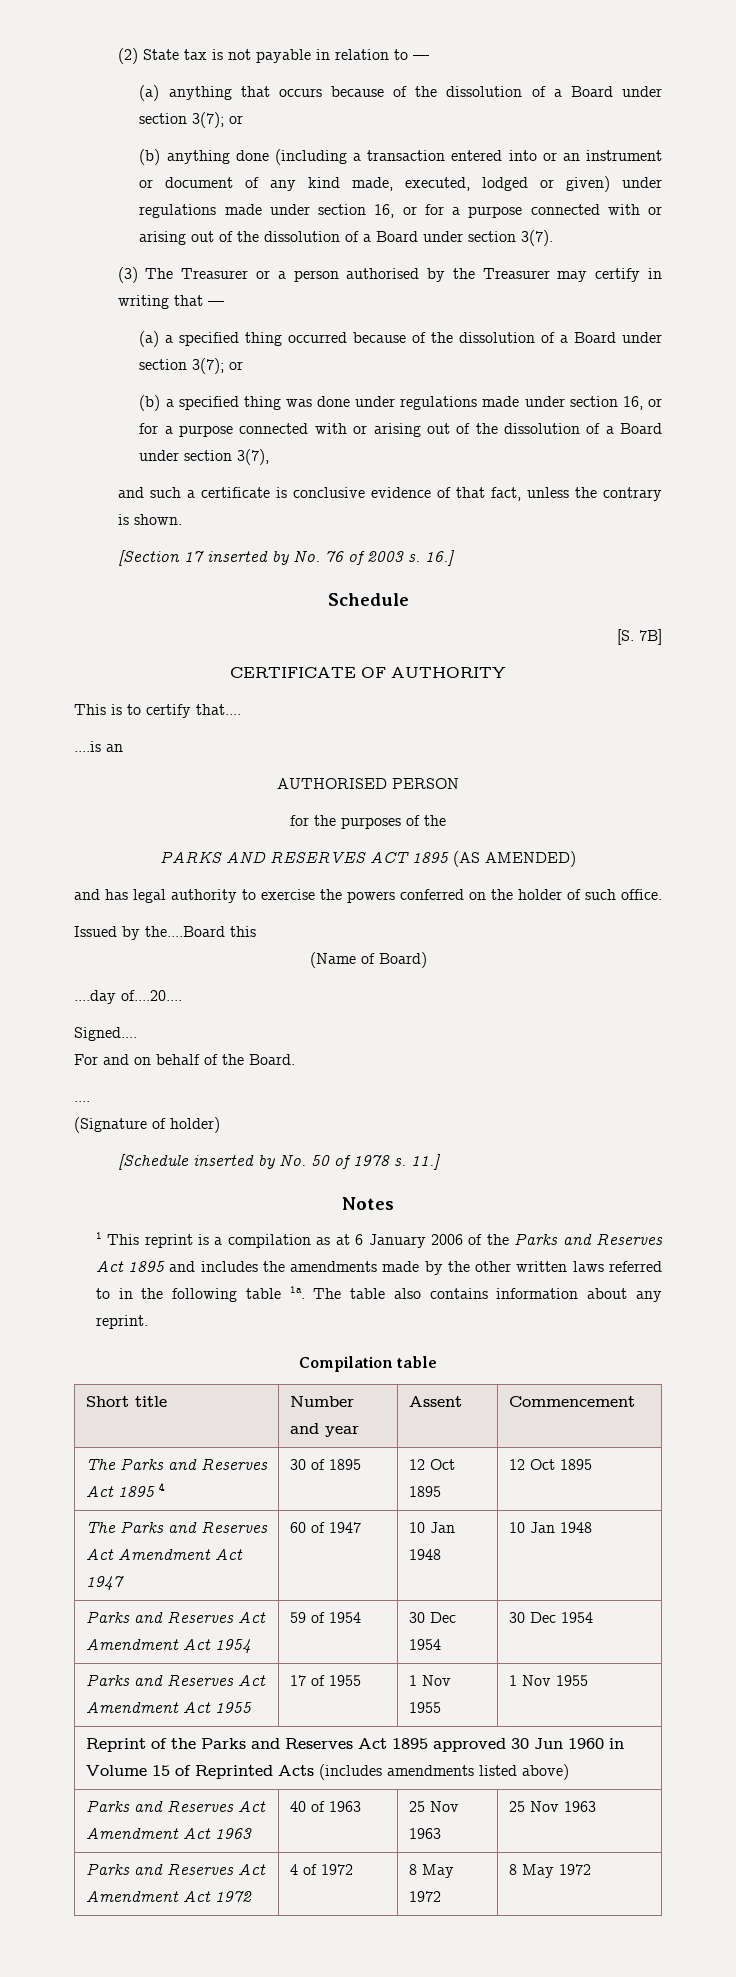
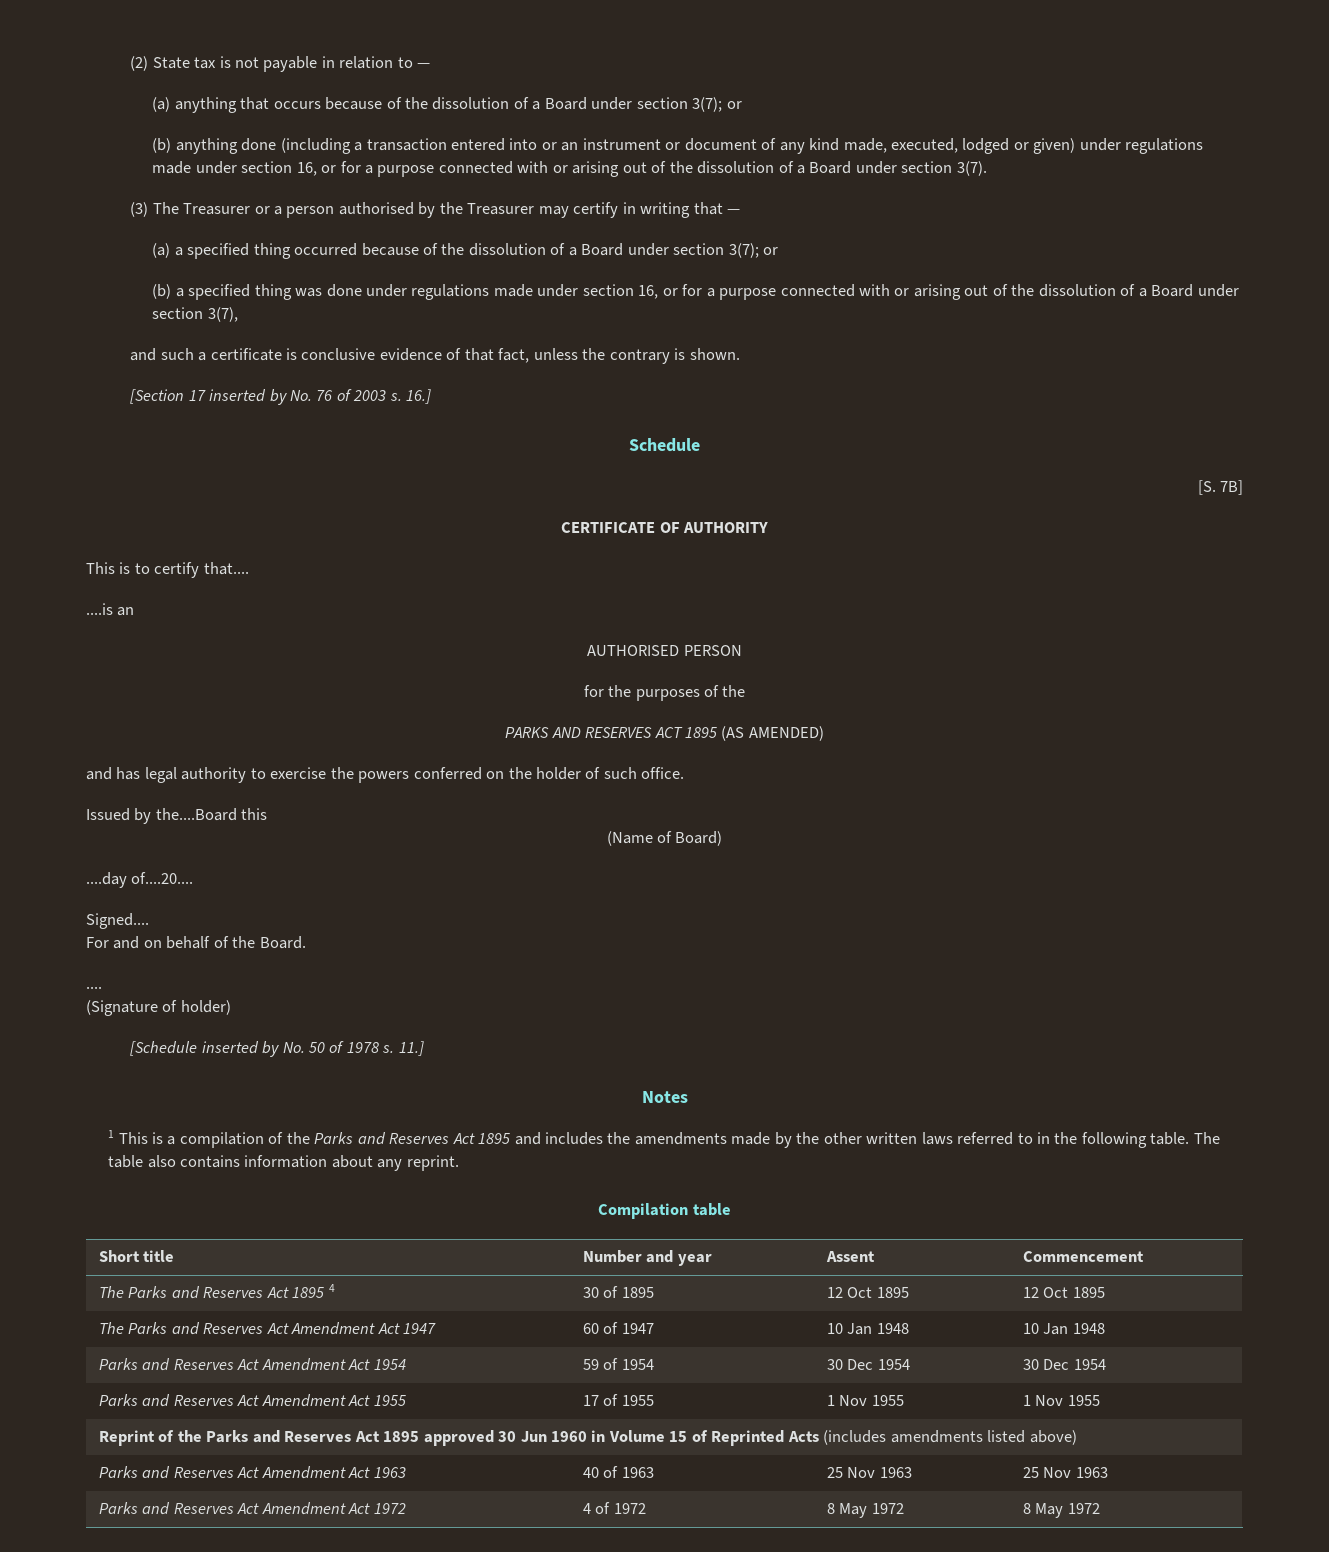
- 1 This reprint is a compilation as at 6 January 2006 of the Parks and Reserves Act 1895 and includes the amendments made by the other written laws referred to in the following table 1a.
+ 1 This is a compilation of the Parks and Reserves Act 1895 and includes the amendments made by the other written laws referred to in the following table.

